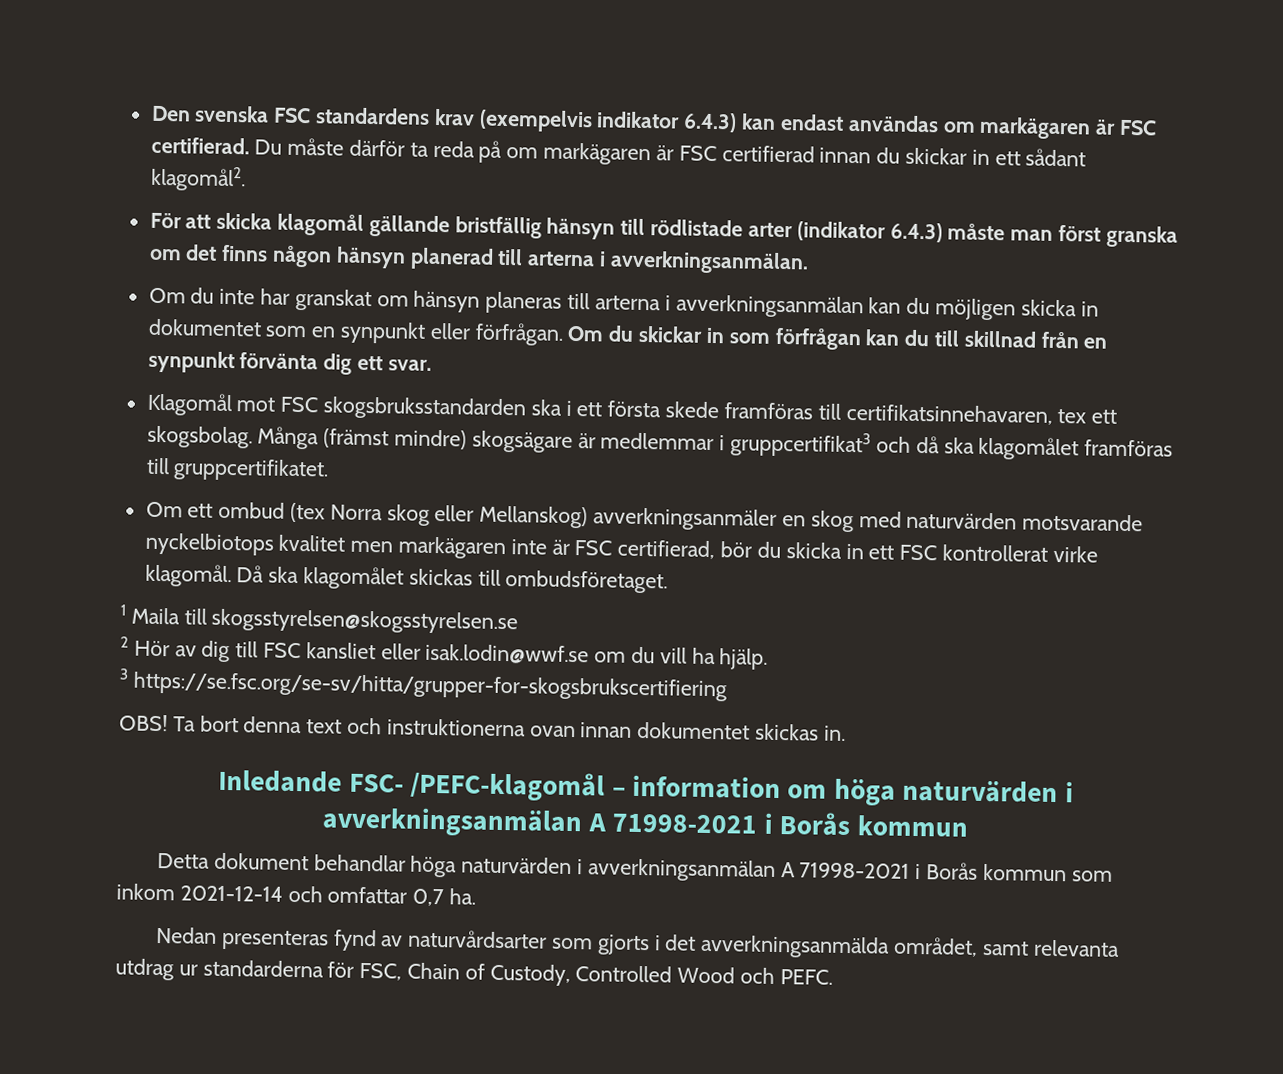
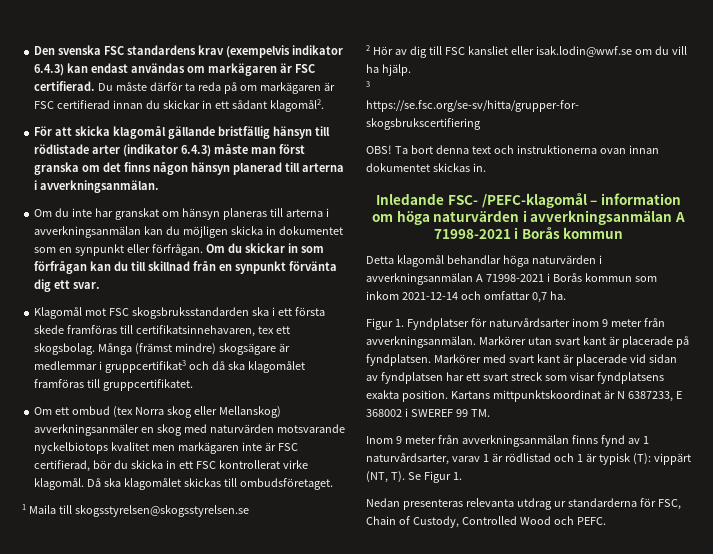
- Detta dokument behandlar höga naturvärden i avverkningsanmälan A 71998-2021 i Borås kommun som inkom 2021-12-14 och omfattar 0,7 ha.
+ Detta klagomål behandlar höga naturvärden i avverkningsanmälan A 71998-2021 i Borås kommun som inkom 2021-12-14 och omfattar 0,7 ha.
- Nedan presenteras fynd av naturvårdsarter som gjorts i det avverkningsanmälda området, samt relevanta utdrag ur standarderna för FSC, Chain of Custody, Controlled Wood och PEFC.
+ Figur 1. Fyndplatser för naturvårdsarter inom 9 meter från avverkningsanmälan. Markörer utan svart kant är placerade på fyndplatsen. Markörer med svart kant är placerade vid sidan av fyndplatsen har ett svart streck som visar fyndplatsens exakta position. Kartans mittpunktskoordinat är N 6387233, E 368002 i SWEREF 99 TM.
+ Inom 9 meter från avverkningsanmälan finns fynd av 1 naturvårdsarter, varav 1 är rödlistad och 1 är typisk (T): vippärt (NT, T). Se Figur 1.
+ Nedan presenteras relevanta utdrag ur standarderna för FSC, Chain of Custody, Controlled Wood och PEFC.

